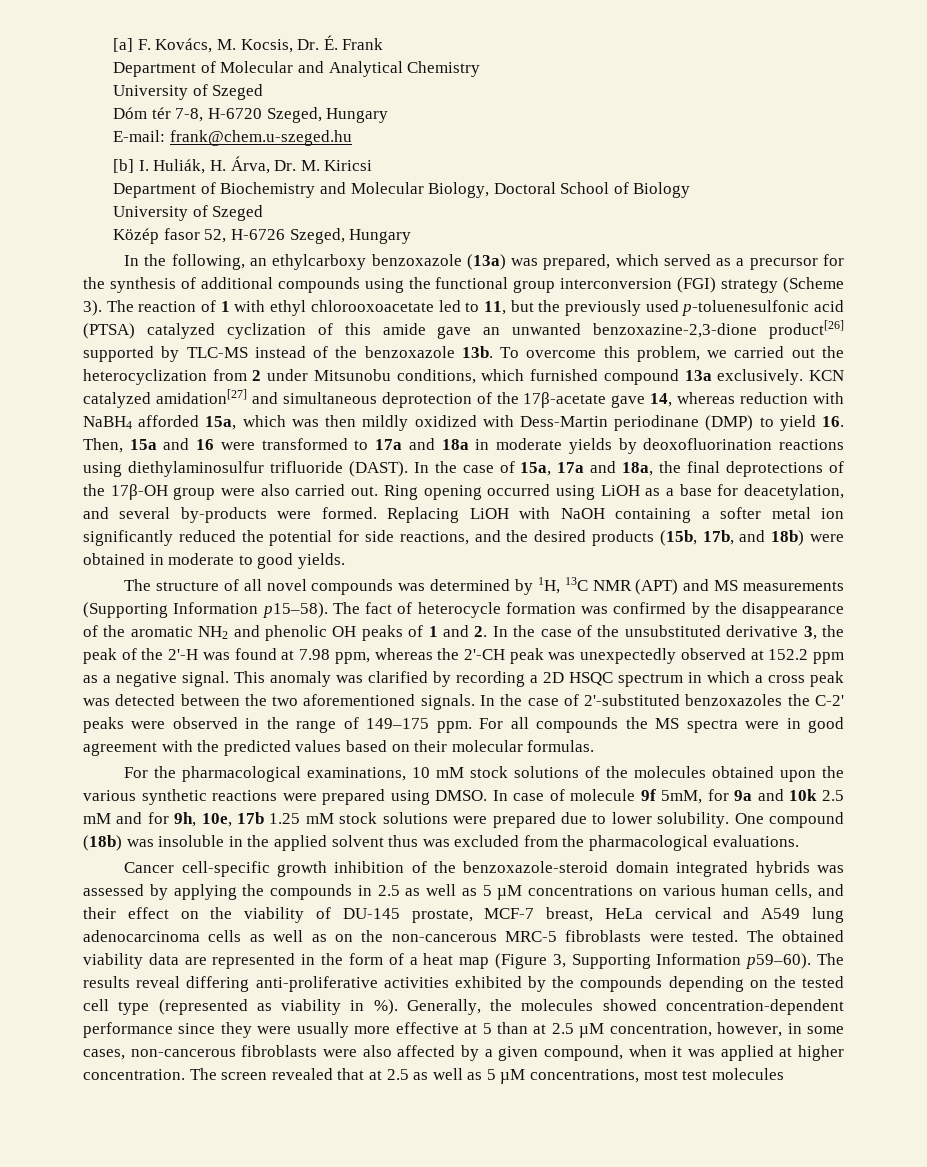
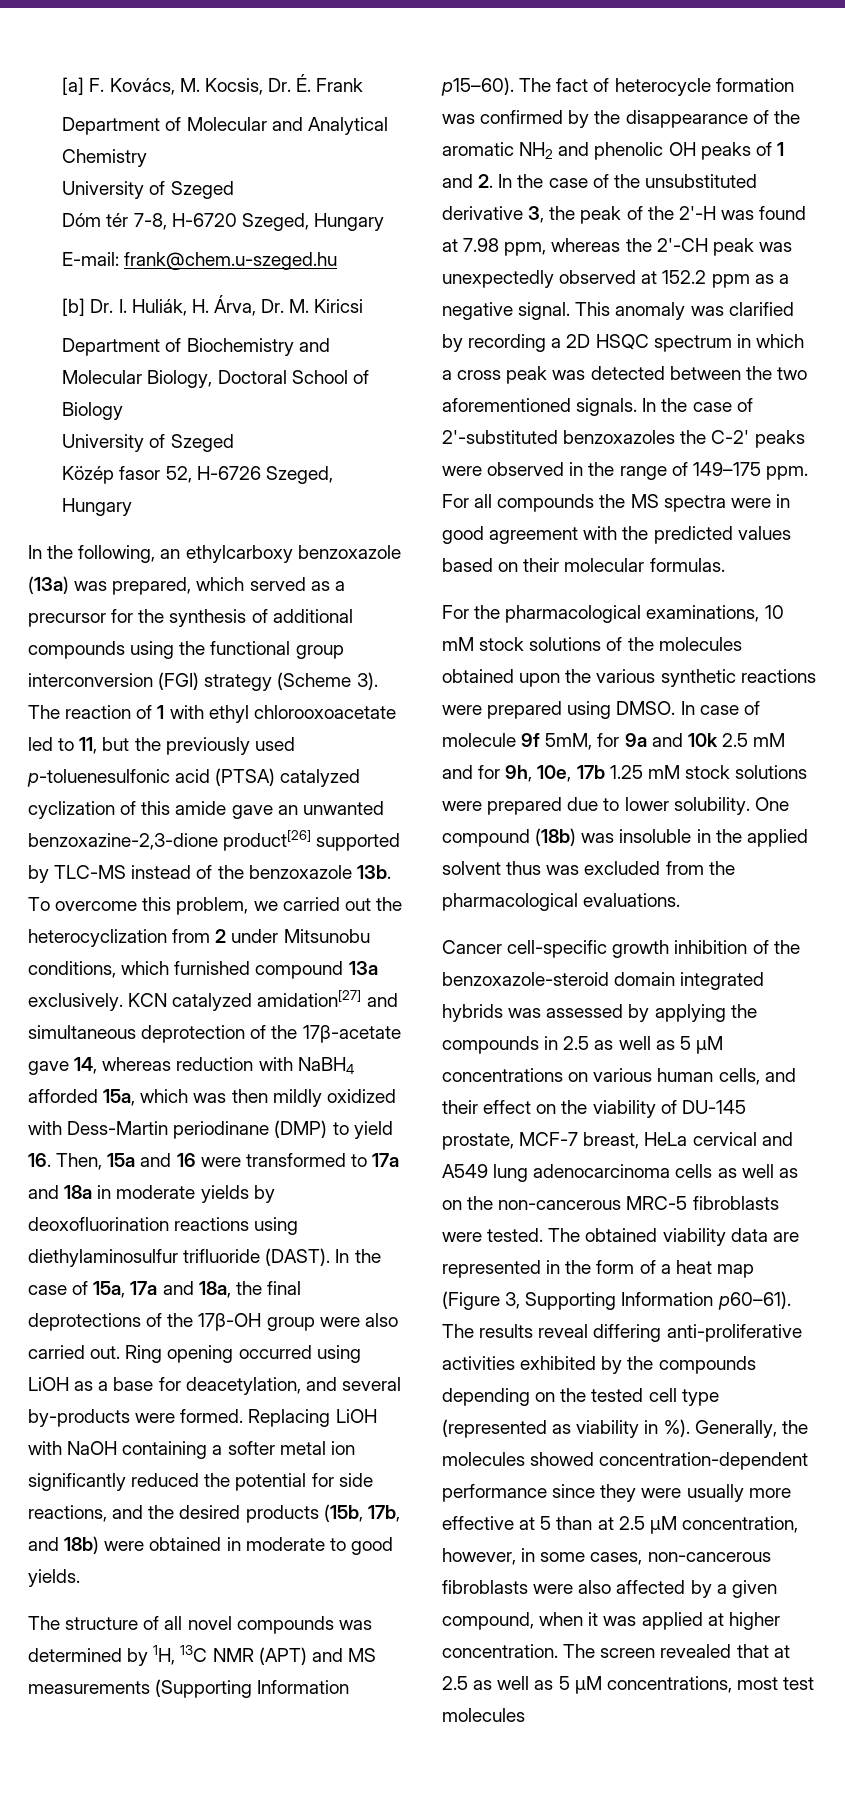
- [b] I. Huliák, H. Árva, Dr. M. Kiricsi
+ [b] Dr. I. Huliák, H. Árva, Dr. M. Kiricsi
- The structure of all novel compounds was determined by 1H, 13C NMR (APT) and MS measurements (Supporting Information p15–58).
+ The structure of all novel compounds was determined by 1H, 13C NMR (APT) and MS measurements (Supporting Information p15–60).
- The obtained viability data are represented in the form of a heat map (Figure 3, Supporting Information p59–60).
+ The obtained viability data are represented in the form of a heat map (Figure 3, Supporting Information p60–61).

